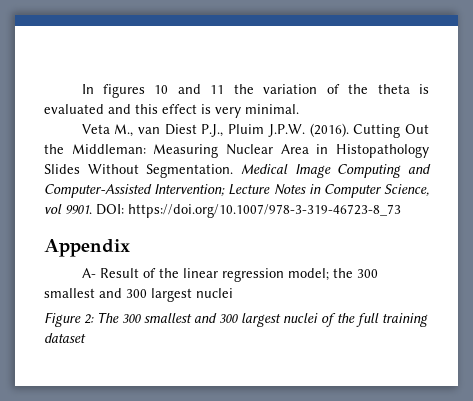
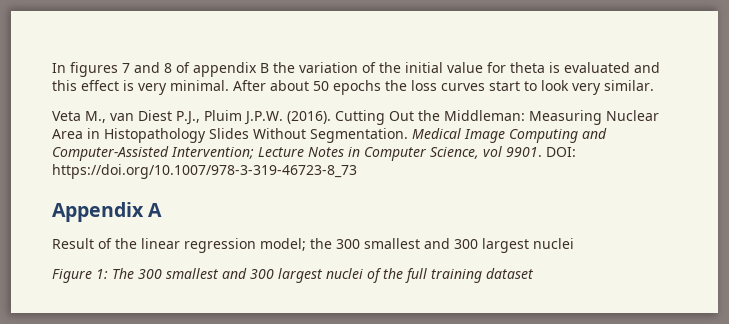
- In figures 10 and 11 the variation of the theta is evaluated and this effect is very minimal.
+ In figures 7 and 8 of appendix B the variation of the initial value for theta is evaluated and this effect is very minimal. After about 50 epochs the loss curves start to look very similar.
- Appendix
- A- Result of the linear regression model; the 300 smallest and 300 largest nuclei
+ Appendix A
+ Result of the linear regression model; the 300 smallest and 300 largest nuclei
- Figure 2: The 300 smallest and 300 largest nuclei of the full training dataset
+ Figure 1: The 300 smallest and 300 largest nuclei of the full training dataset

